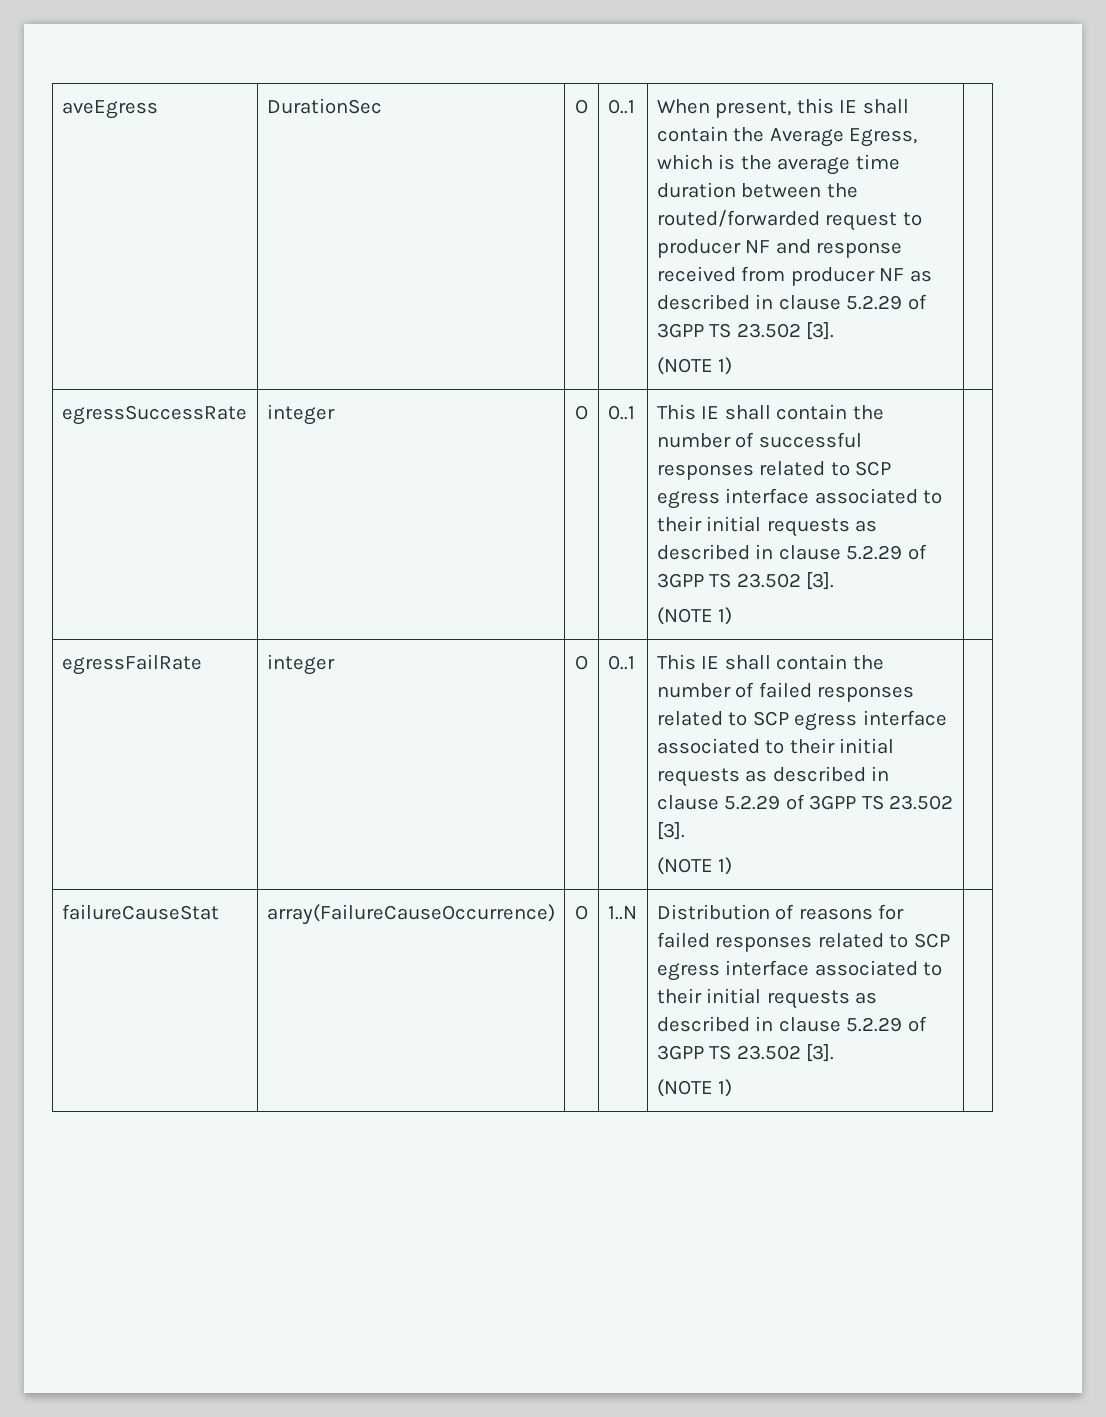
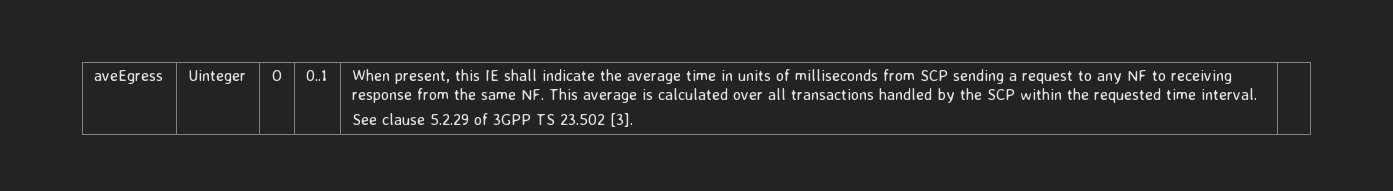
- DurationSec
+ Uinteger
- When present, this IE shall contain the Average Egress, which is the average time duration between the routed/forwarded request to producer NF and response received from producer NF as described in clause 5.2.29 of 3GPP TS 23.502 [3].
- (NOTE 1) |
- egressSuccessRate | integer | O | 0..1 | This IE shall contain the number of successful responses related to SCP egress interface associated to their initial requests as described in clause 5.2.29 of 3GPP TS 23.502 [3].
- (NOTE 1) |
- egressFailRate | integer | O | 0..1 | This IE shall contain the number of failed responses related to SCP egress interface associated to their initial requests as described in clause 5.2.29 of 3GPP TS 23.502 [3].
- (NOTE 1) |
- failureCauseStat | array(FailureCauseOccurrence) | O | 1..N | Distribution of reasons for failed responses related to SCP egress interface associated to their initial requests as described in clause 5.2.29 of 3GPP TS 23.502 [3].
- (NOTE 1) |
+ When present, this IE shall indicate the average time in units of milliseconds from SCP sending a request to any NF to receiving response from the same NF. This average is calculated over all transactions handled by the SCP within the requested time interval.
+ See clause 5.2.29 of 3GPP TS 23.502 [3].

